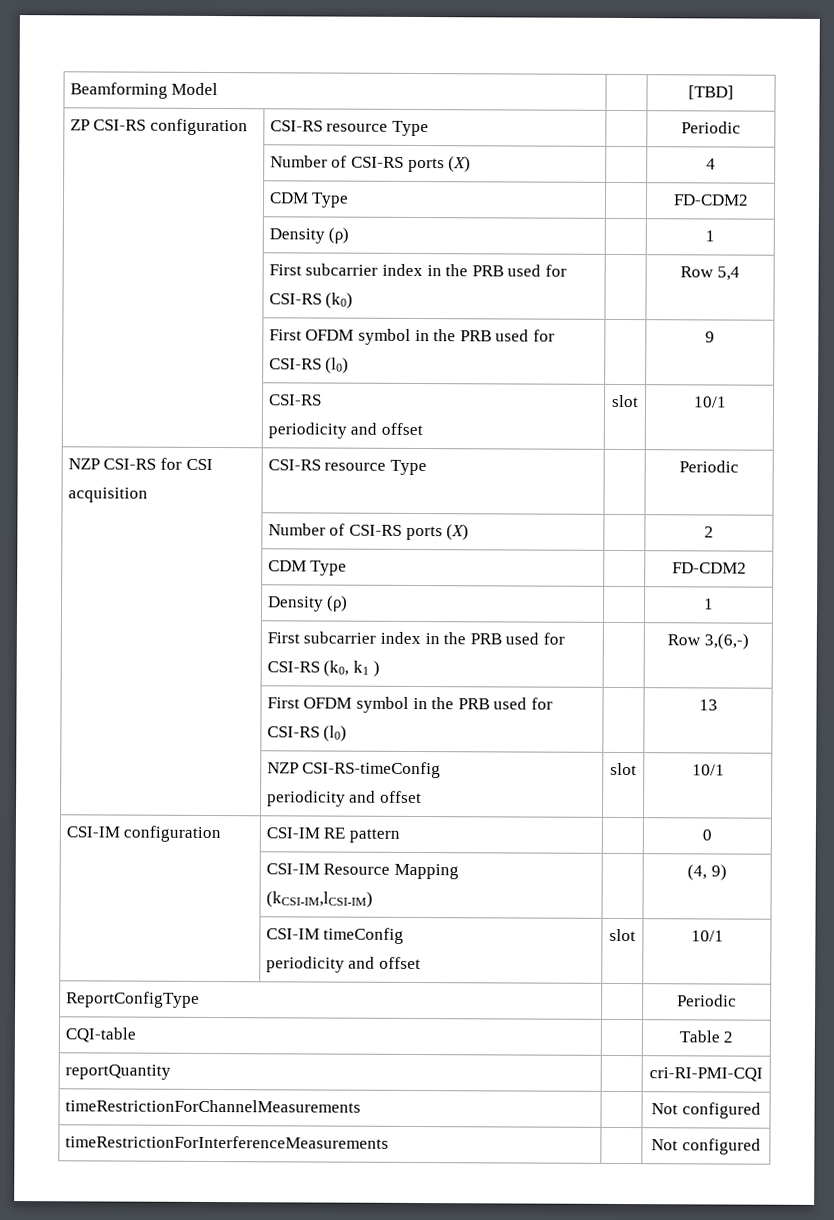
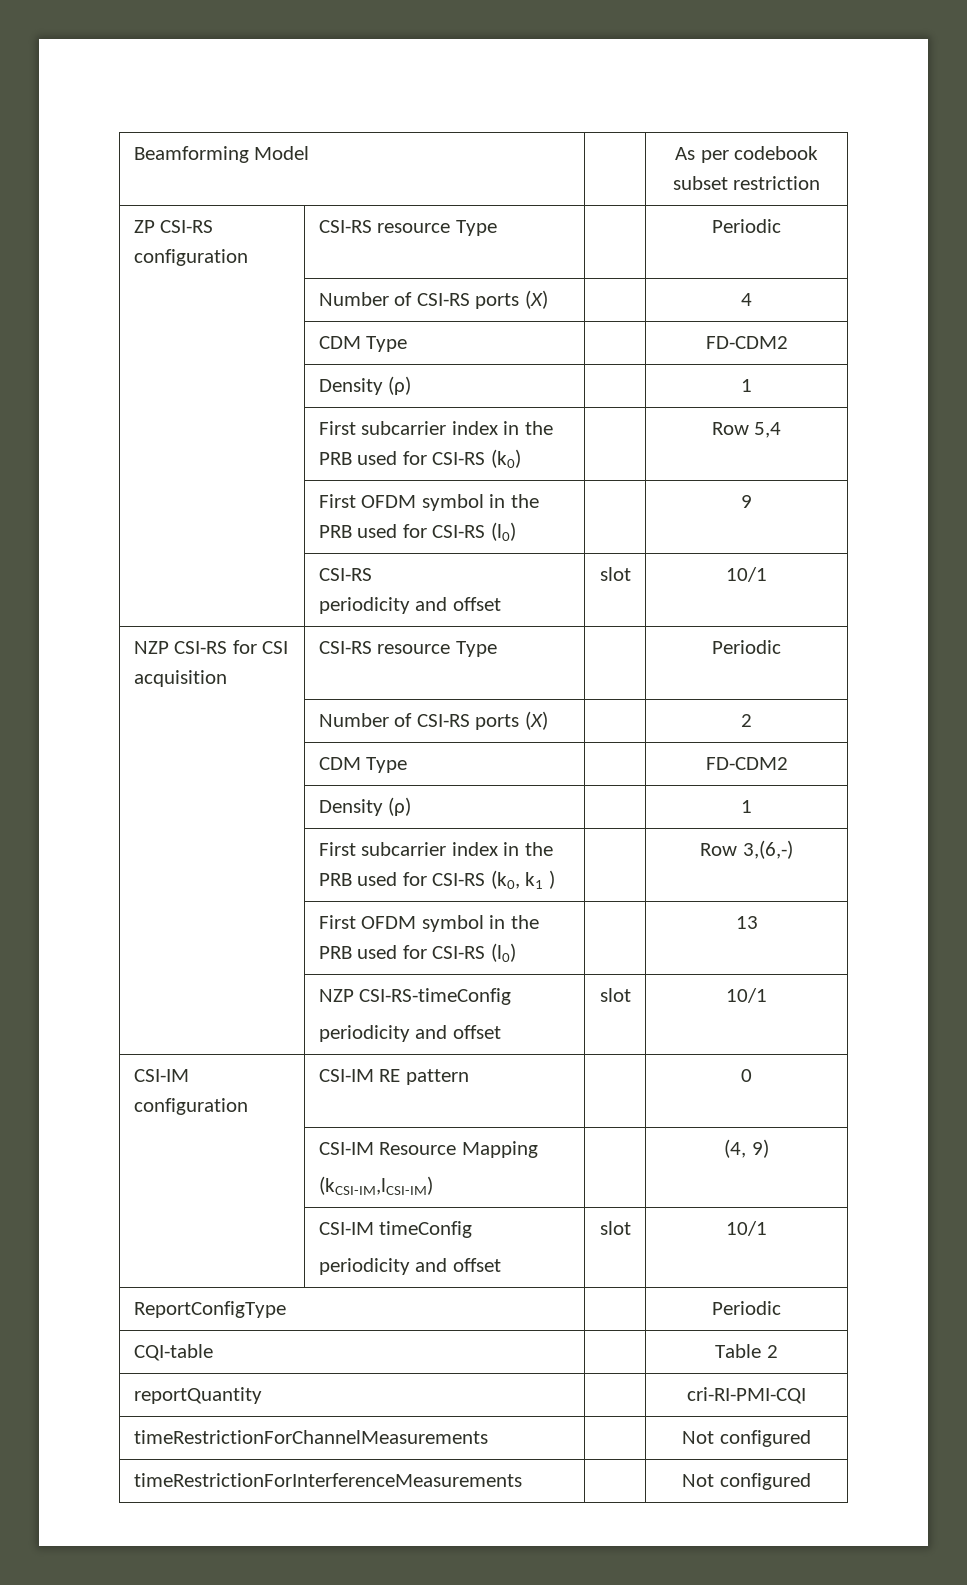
- Beamforming Model | | [TBD]
+ Beamforming Model | | As per codebook subset restriction

